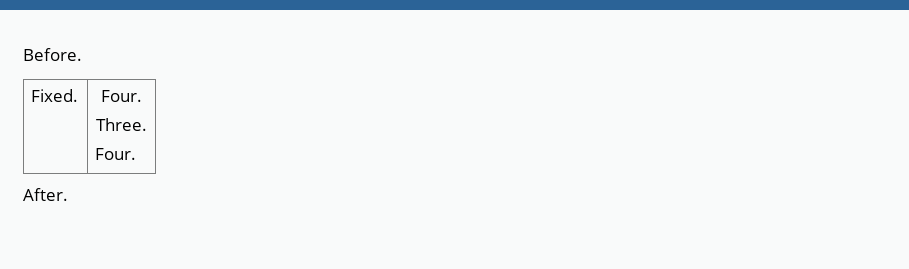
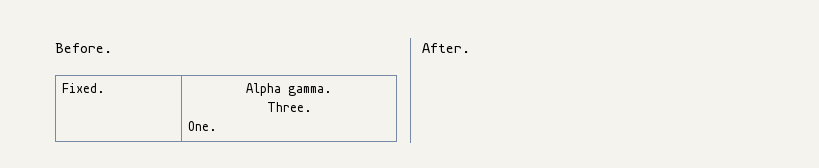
- Fixed. | Four.
+ Fixed. | Alpha gamma.
  Three.
- Four.
+ One.

